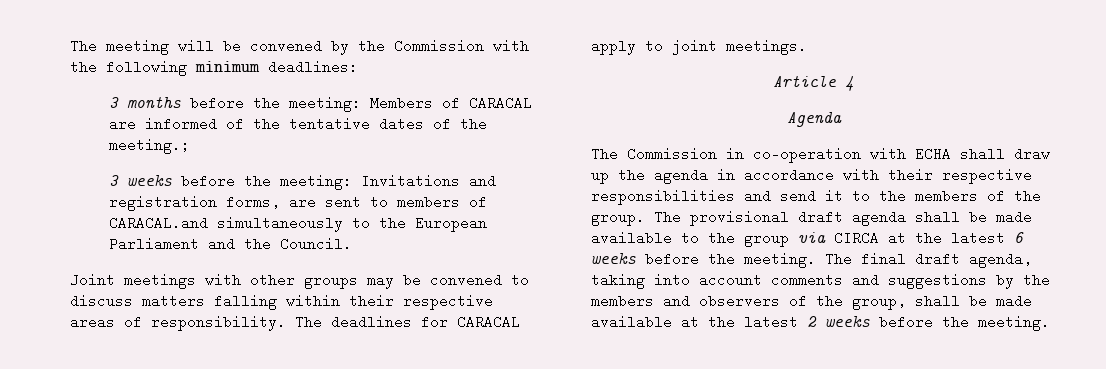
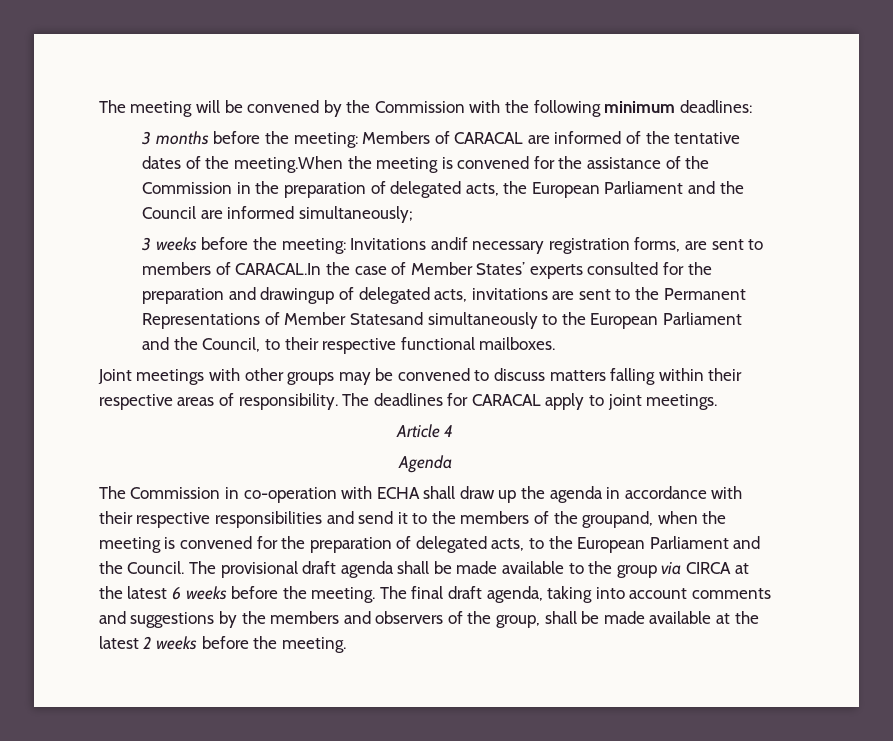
- 3 months before the meeting: Members of CARACAL are informed of the tentative dates of the meeting.;
+ 3 months before the meeting: Members of CARACAL are informed of the tentative dates of the meeting.When the meeting is convened for the assistance of the Commission in the preparation of delegated acts, the European Parliament and the Council are informed simultaneously;
- 3 weeks before the meeting: Invitations and registration forms, are sent to members of CARACAL.and simultaneously to the European Parliament and the Council.
+ 3 weeks before the meeting: Invitations andif necessary registration forms, are sent to members of CARACAL.In the case of Member States’ experts consulted for the preparation and drawingup of delegated acts, invitations are sent to the Permanent Representations of Member Statesand simultaneously to the European Parliament and the Council, to their respective functional mailboxes.
- The Commission in co-operation with ECHA shall draw up the agenda in accordance with their respective responsibilities and send it to the members of the group.
+ The Commission in co-operation with ECHA shall draw up the agenda in accordance with their respective responsibilities and send it to the members of the groupand, when the meeting is convened for the preparation of delegated acts, to the European Parliament and the Council.

